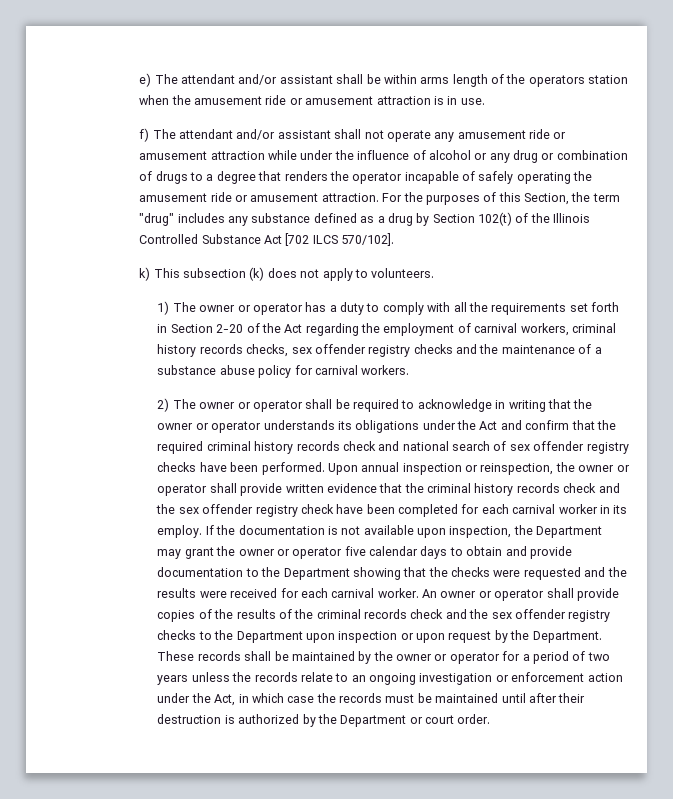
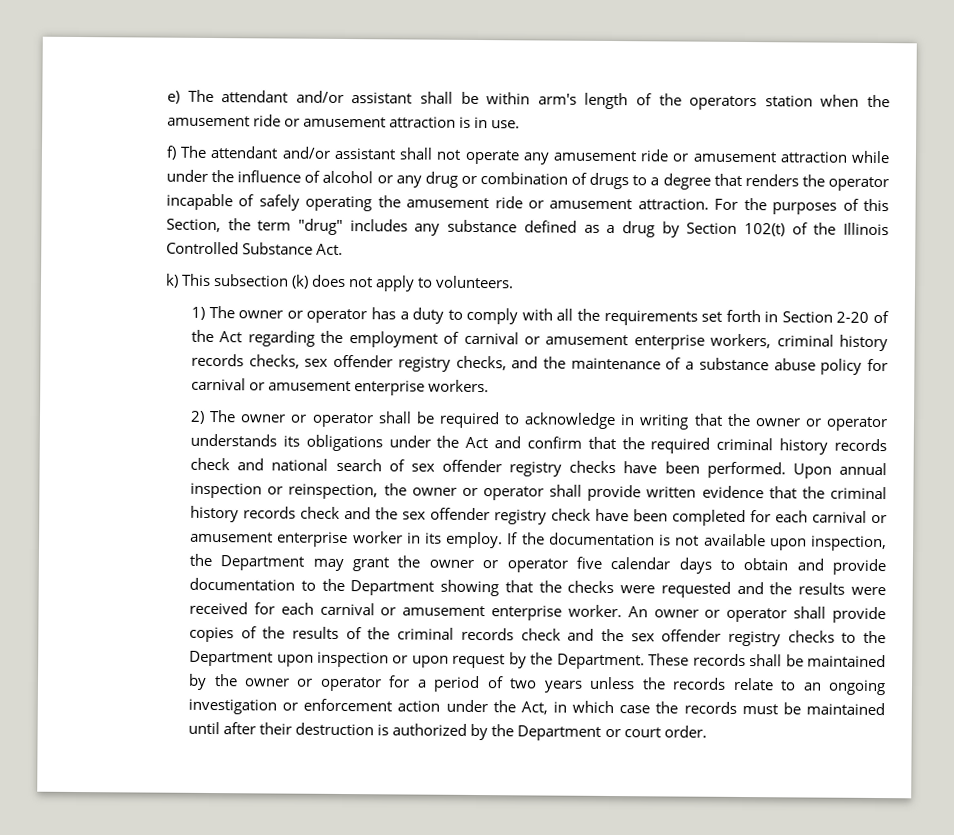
- e) The attendant and/or assistant shall be within arms length of the operators station when the amusement ride or amusement attraction is in use.
+ e) The attendant and/or assistant shall be within arm's length of the operators station when the amusement ride or amusement attraction is in use.
- For the purposes of this Section, the term "drug" includes any substance defined as a drug by Section 102(t) of the Illinois Controlled Substance Act [702 ILCS 570/102].
+ For the purposes of this Section, the term "drug" includes any substance defined as a drug by Section 102(t) of the Illinois Controlled Substance Act.
- 1) The owner or operator has a duty to comply with all the requirements set forth in Section 2-20 of the Act regarding the employment of carnival workers, criminal history records checks, sex offender registry checks and the maintenance of a substance abuse policy for carnival workers.
+ 1) The owner or operator has a duty to comply with all the requirements set forth in Section 2-20 of the Act regarding the employment of carnival or amusement enterprise workers, criminal history records checks, sex offender registry checks, and the maintenance of a substance abuse policy for carnival or amusement enterprise workers.
- Upon annual inspection or reinspection, the owner or operator shall provide written evidence that the criminal history records check and the sex offender registry check have been completed for each carnival worker in its employ.
+ Upon annual inspection or reinspection, the owner or operator shall provide written evidence that the criminal history records check and the sex offender registry check have been completed for each carnival or amusement enterprise worker in its employ.
- If the documentation is not available upon inspection, the Department may grant the owner or operator five calendar days to obtain and provide documentation to the Department showing that the checks were requested and the results were received for each carnival worker.
+ If the documentation is not available upon inspection, the Department may grant the owner or operator five calendar days to obtain and provide documentation to the Department showing that the checks were requested and the results were received for each carnival or amusement enterprise worker.

